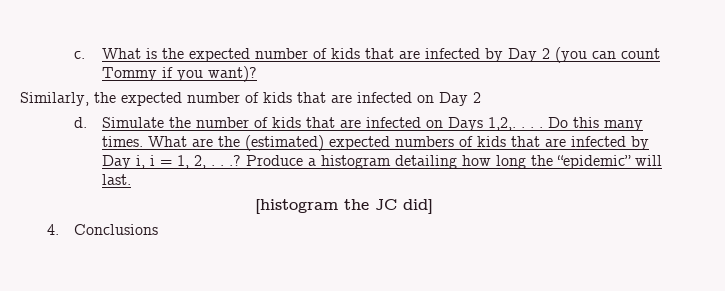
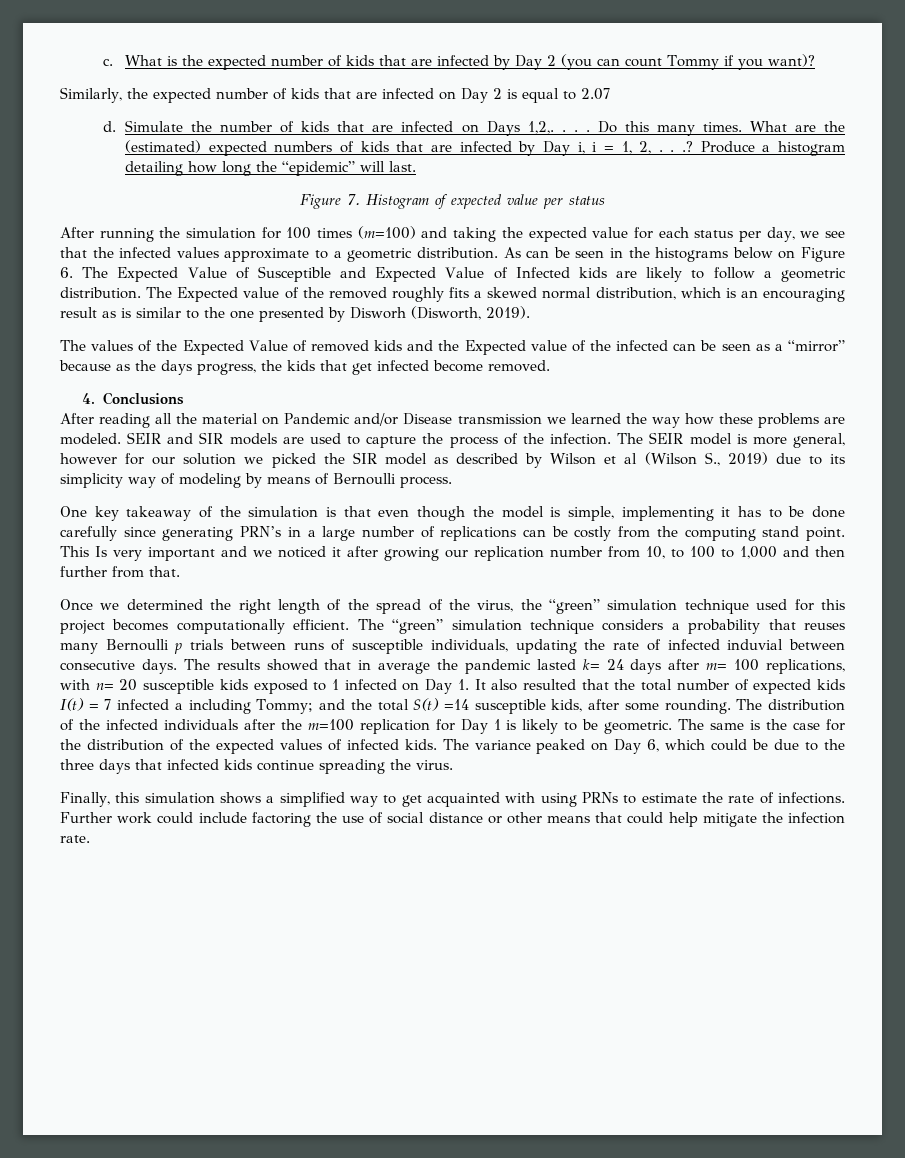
- Similarly, the expected number of kids that are infected on Day 2
+ Similarly, the expected number of kids that are infected on Day 2 is equal to 2.07
- [histogram the JC did]
+ Figure 7. Histogram of expected value per status
+ After running the simulation for 100 times (m=100) and taking the expected value for each status per day, we see that the infected values approximate to a geometric distribution. As can be seen in the histograms below on Figure 6. The Expected Value of Susceptible and Expected Value of Infected kids are likely to follow a geometric distribution. The Expected value of the removed roughly fits a skewed normal distribution, which is an encouraging result as is similar to the one presented by Disworh (Disworth, 2019).
+ The values of the Expected Value of removed kids and the Expected value of the infected can be seen as a “mirror” because as the days progress, the kids that get infected become removed.
  4. Conclusions
+ After reading all the material on Pandemic and/or Disease transmission we learned the way how these problems are modeled. SEIR and SIR models are used to capture the process of the infection. The SEIR model is more general, however for our solution we picked the SIR model as described by Wilson et al (Wilson S., 2019) due to its simplicity way of modeling by means of Bernoulli process.
+ One key takeaway of the simulation is that even though the model is simple, implementing it has to be done carefully since generating PRN’s in a large number of replications can be costly from the computing stand point. This Is very important and we noticed it after growing our replication number from 10, to 100 to 1,000 and then further from that.
+ Once we determined the right length of the spread of the virus, the “green” simulation technique used for this project becomes computationally efficient. The “green” simulation technique considers a probability that reuses many Bernoulli p trials between runs of susceptible individuals, updating the rate of infected induvial between consecutive days. The results showed that in average the pandemic lasted k= 24 days after m= 100 replications, with n= 20 susceptible kids exposed to 1 infected on Day 1. It also resulted that the total number of expected kids I(t) = 7 infected a including Tommy; and the total S(t) =14 susceptible kids, after some rounding. The distribution of the infected individuals after the m=100 replication for Day 1 is likely to be geometric. The same is the case for the distribution of the expected values of infected kids. The variance peaked on Day 6, which could be due to the three days that infected kids continue spreading the virus.
+ Finally, this simulation shows a simplified way to get acquainted with using PRNs to estimate the rate of infections. Further work could include factoring the use of social distance or other means that could help mitigate the infection rate.

